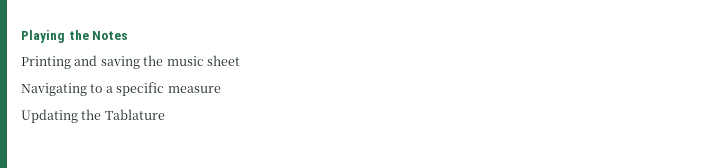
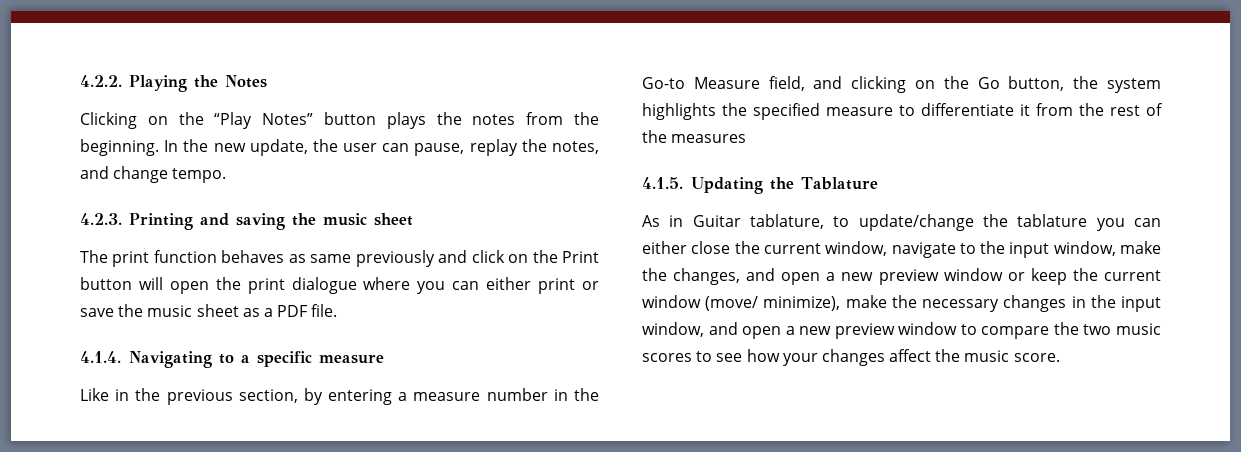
- Playing the Notes
+ 4.2.2. Playing the Notes
- Printing and saving the music sheet
+ Clicking on the “Play Notes” button plays the notes from the beginning. In the new update, the user can pause, replay the notes, and change tempo.
+ 4.2.3. Printing and saving the music sheet
- Navigating to a specific measure
+ The print function behaves as same previously and click on the Print button will open the print dialogue where you can either print or save the music sheet as a PDF file.
+ 4.1.4. Navigating to a specific measure
- Updating the Tablature
+ Like in the previous section, by entering a measure number in the Go-to Measure field, and clicking on the Go button, the system highlights the specified measure to differentiate it from the rest of the measures
+ 4.1.5. Updating the Tablature
+ As in Guitar tablature, to update/change the tablature you can either close the current window, navigate to the input window, make the changes, and open a new preview window or keep the current window (move/ minimize), make the necessary changes in the input window, and open a new preview window to compare the two music scores to see how your changes affect the music score.

